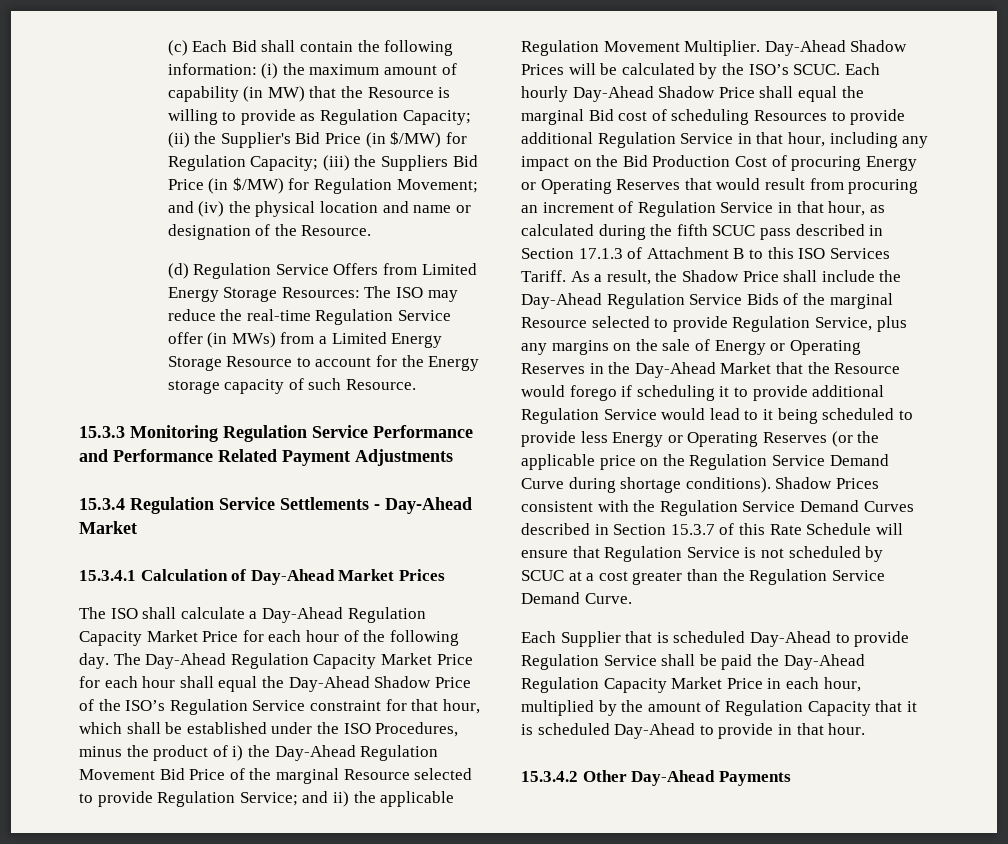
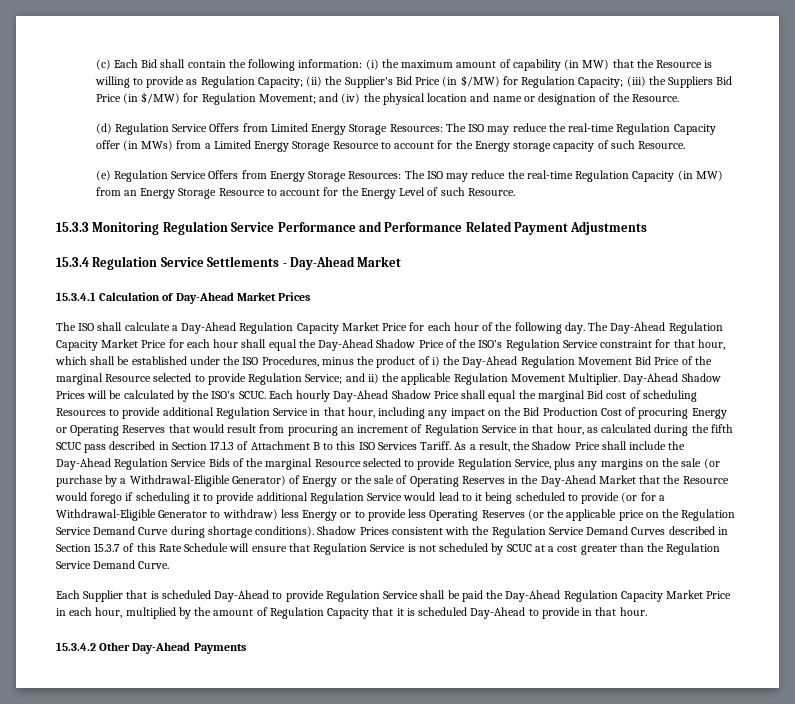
- (d) Regulation Service Offers from Limited Energy Storage Resources: The ISO may reduce the real-time Regulation Service offer (in MWs) from a Limited Energy Storage Resource to account for the Energy storage capacity of such Resource.
+ (d) Regulation Service Offers from Limited Energy Storage Resources: The ISO may reduce the real-time Regulation Capacity offer (in MWs) from a Limited Energy Storage Resource to account for the Energy storage capacity of such Resource.
+ (e) Regulation Service Offers from Energy Storage Resources: The ISO may reduce the real-time Regulation Capacity (in MW) from an Energy Storage Resource to account for the Energy Level of such Resource.
- As a result, the Shadow Price shall include the Day-Ahead Regulation Service Bids of the marginal Resource selected to provide Regulation Service, plus any margins on the sale of Energy or Operating Reserves in the Day-Ahead Market that the Resource would forego if scheduling it to provide additional Regulation Service would lead to it being scheduled to provide less Energy or Operating Reserves (or the applicable price on the Regulation Service Demand Curve during shortage conditions).
+ As a result, the Shadow Price shall include the Day-Ahead Regulation Service Bids of the marginal Resource selected to provide Regulation Service, plus any margins on the sale (or purchase by a Withdrawal-Eligible Generator) of Energy or the sale of Operating Reserves in the Day-Ahead Market that the Resource would forego if scheduling it to provide additional Regulation Service would lead to it being scheduled to provide (or for a Withdrawal-Eligible Generator to withdraw) less Energy or to provide less Operating Reserves (or the applicable price on the Regulation Service Demand Curve during shortage conditions).

